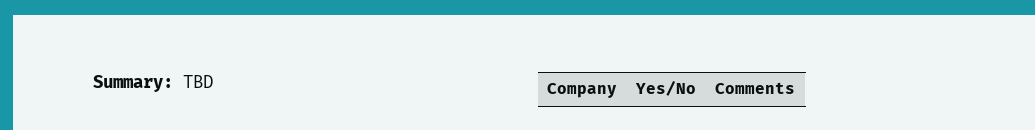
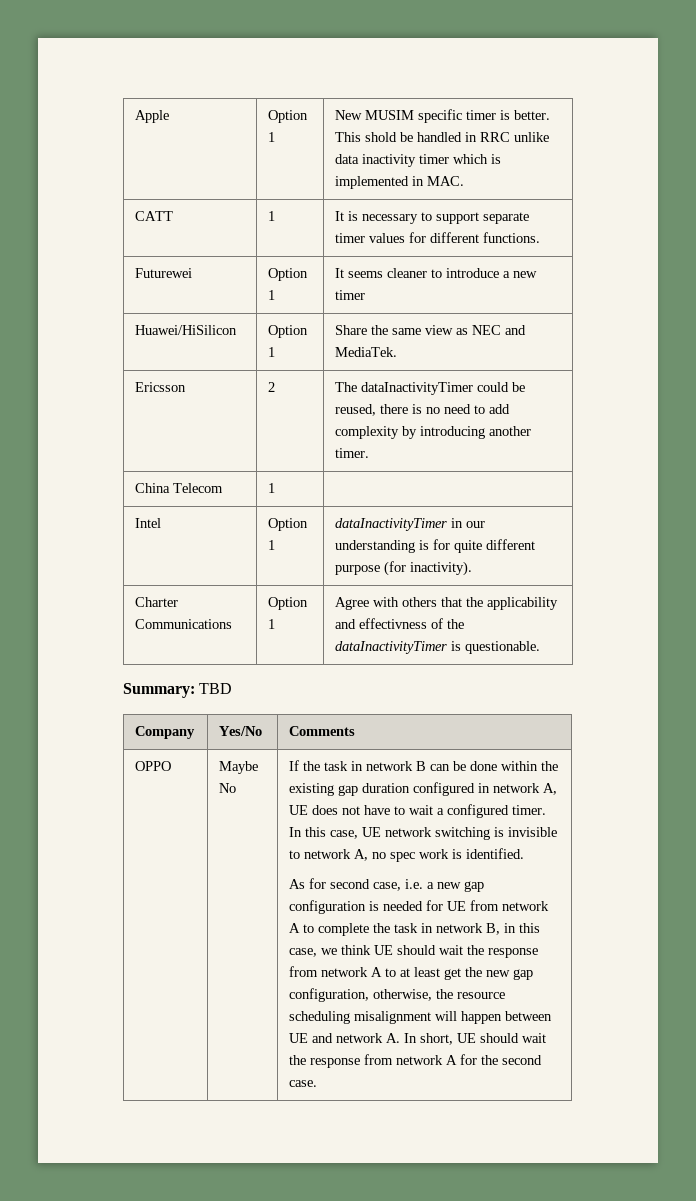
+ Apple | Option 1 | New MUSIM specific timer is better. This shold be handled in RRC unlike data inactivity timer which is implemented in MAC.
+ CATT | 1 | It is necessary to support separate timer values for different functions.
+ Futurewei | Option 1 | It seems cleaner to introduce a new timer
+ Huawei/HiSilicon | Option 1 | Share the same view as NEC and MediaTek.
+ Ericsson | 2 | The dataInactivityTimer could be reused, there is no need to add complexity by introducing another timer.
+ China Telecom | 1 |
+ Intel | Option 1 | dataInactivityTimer in our understanding is for quite different purpose (for inactivity).
+ Charter Communications | Option 1 | Agree with others that the applicability and effectivness of the dataInactivityTimer is questionable.
+ OPPO | Maybe No | If the task in network B can be done within the existing gap duration configured in network A, UE does not have to wait a configured timer. In this case, UE network switching is invisible to network A, no spec work is identified.
+ As for second case, i.e. a new gap configuration is needed for UE from network A to complete the task in network B, in this case, we think UE should wait the response from network A to at least get the new gap configuration, otherwise, the resource scheduling misalignment will happen between UE and network A. In short, UE should wait the response from network A for the second case.

